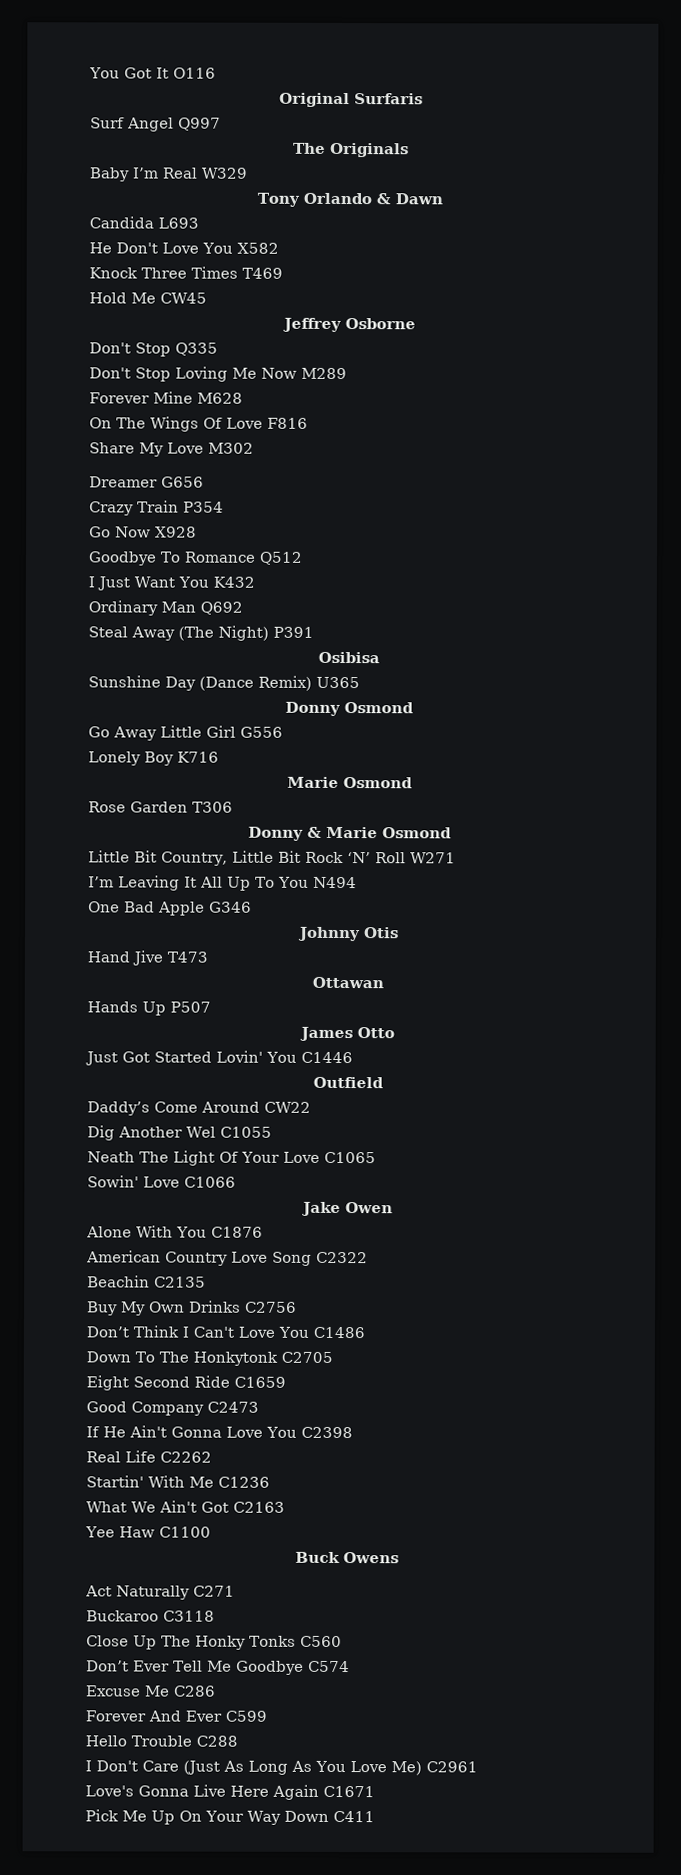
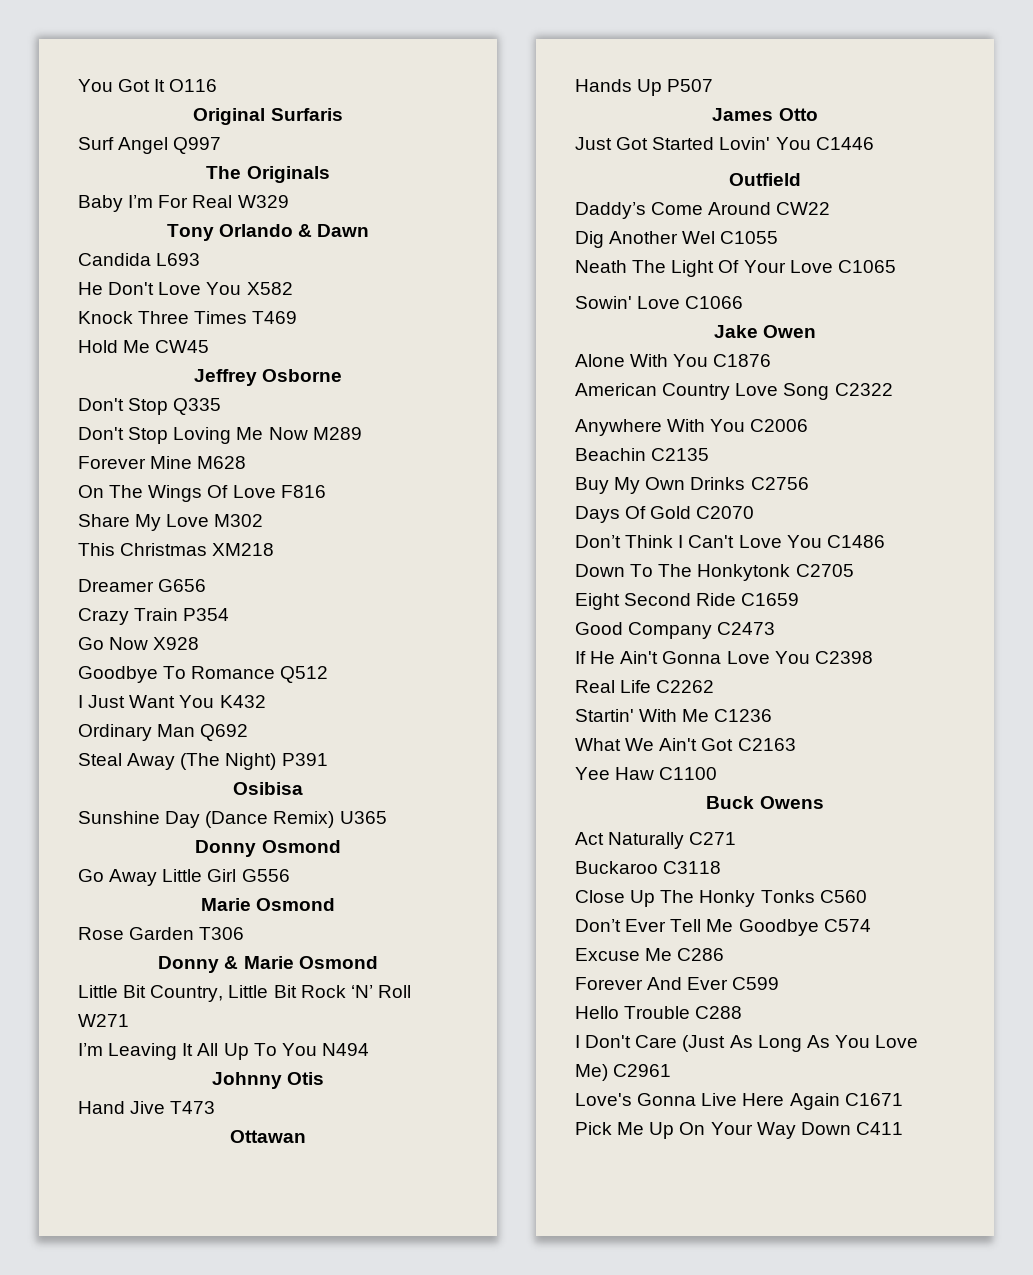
- Baby I’m Real W329
+ Baby I’m For Real W329
+ This Christmas XM218
- Lonely Boy K716
- One Bad Apple G346
+ Anywhere With You C2006
+ Days Of Gold C2070

